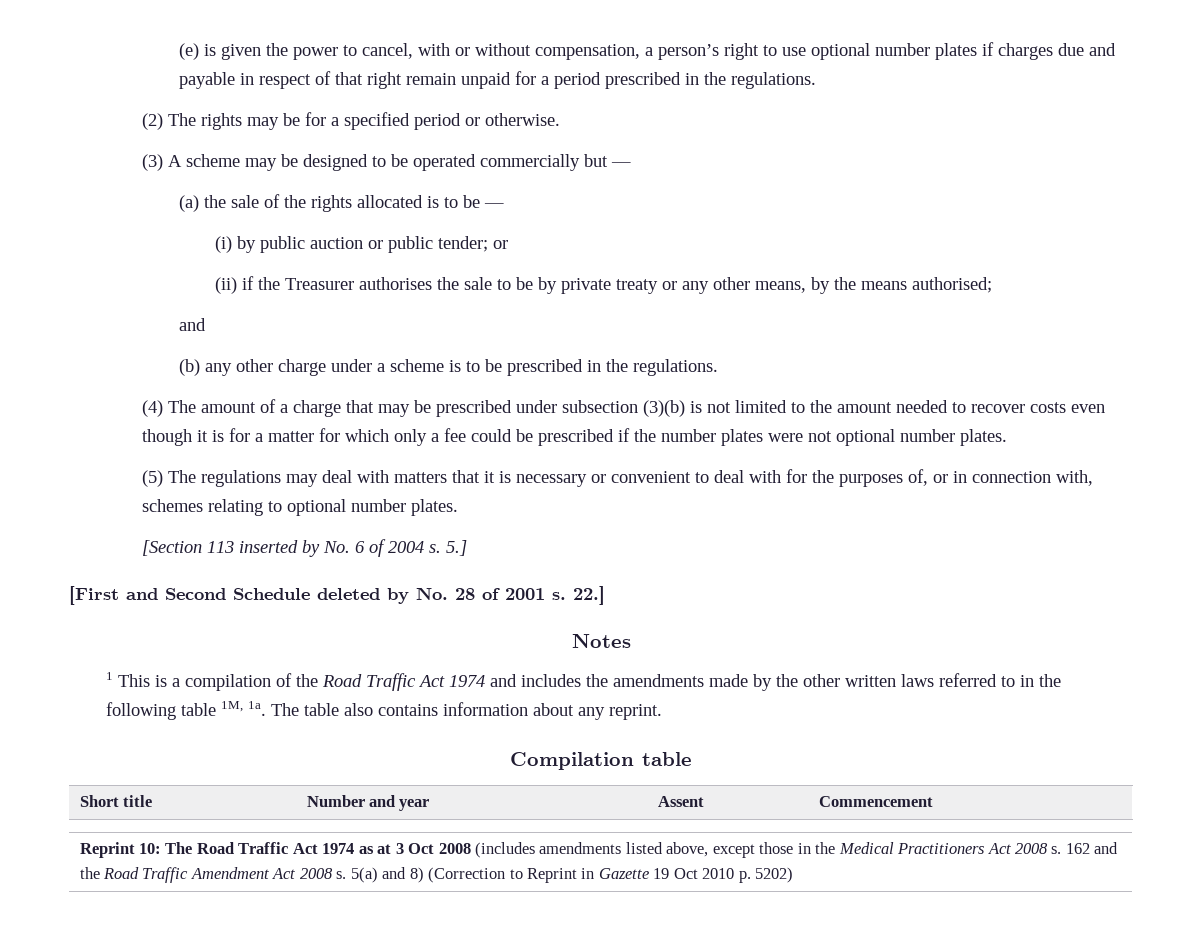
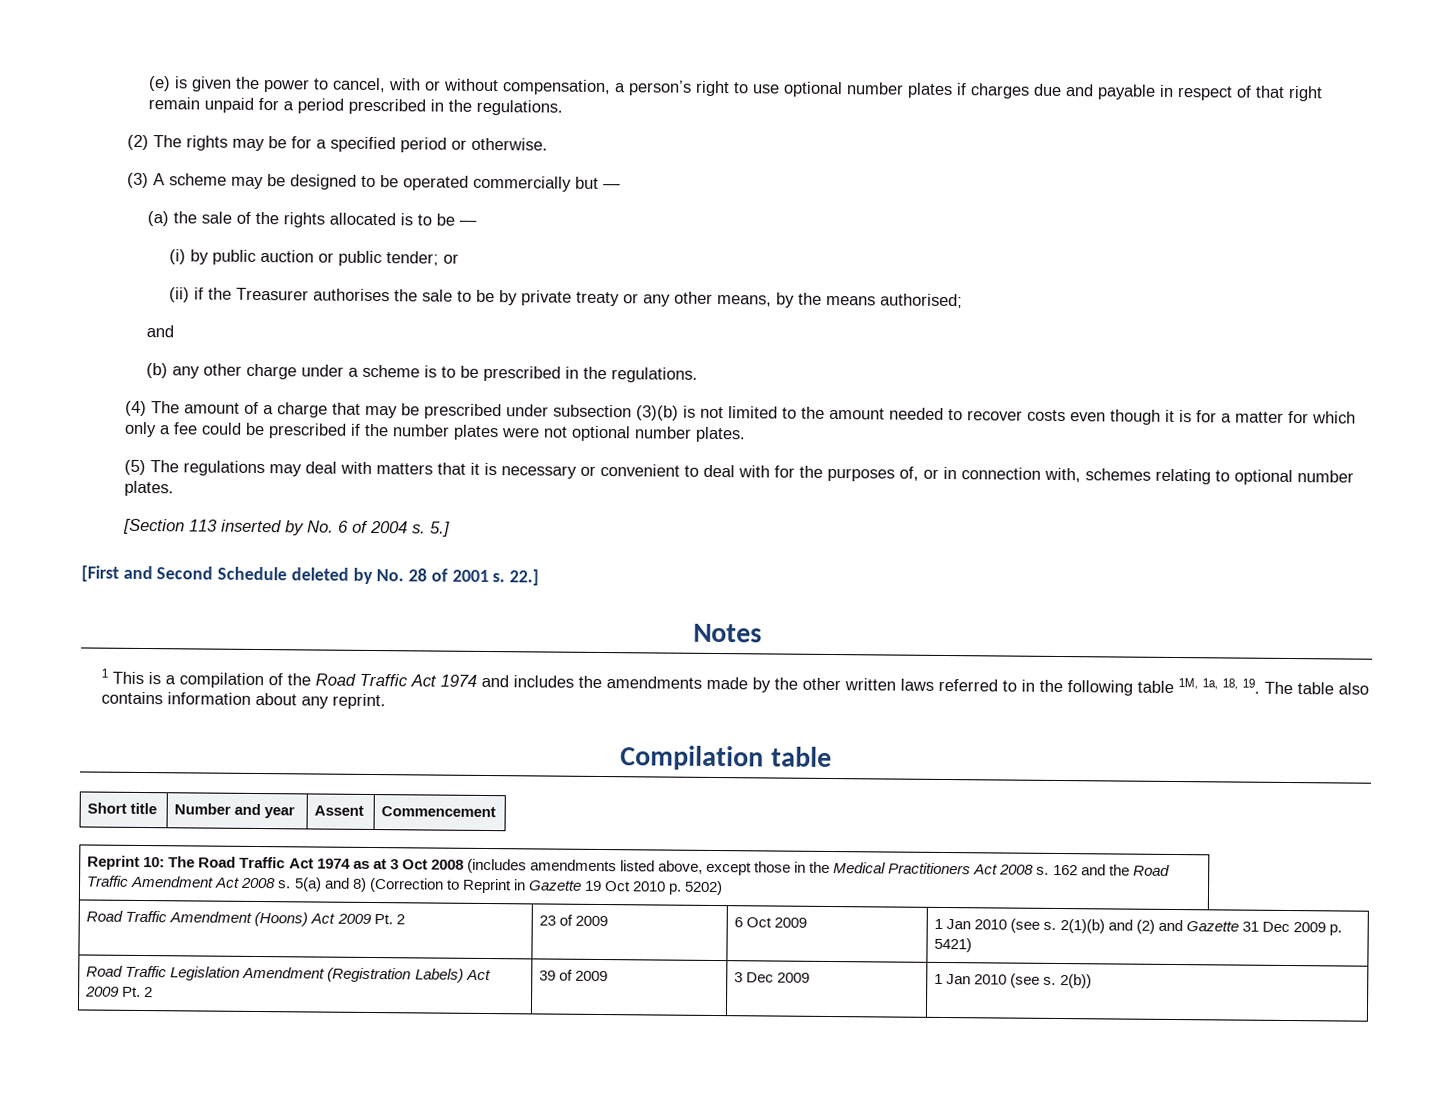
- 1 This is a compilation of the Road Traffic Act 1974 and includes the amendments made by the other written laws referred to in the following table 1M, 1a. The table also contains information about any reprint.
+ 1 This is a compilation of the Road Traffic Act 1974 and includes the amendments made by the other written laws referred to in the following table 1M, 1a, 18, 19. The table also contains information about any reprint.
+ Road Traffic Amendment (Hoons) Act 2009 Pt. 2 | 23 of 2009 | 6 Oct 2009 | 1 Jan 2010 (see s. 2(1)(b) and (2) and Gazette 31 Dec 2009 p. 5421)
+ Road Traffic Legislation Amendment (Registration Labels) Act 2009 Pt. 2 | 39 of 2009 | 3 Dec 2009 | 1 Jan 2010 (see s. 2(b))

